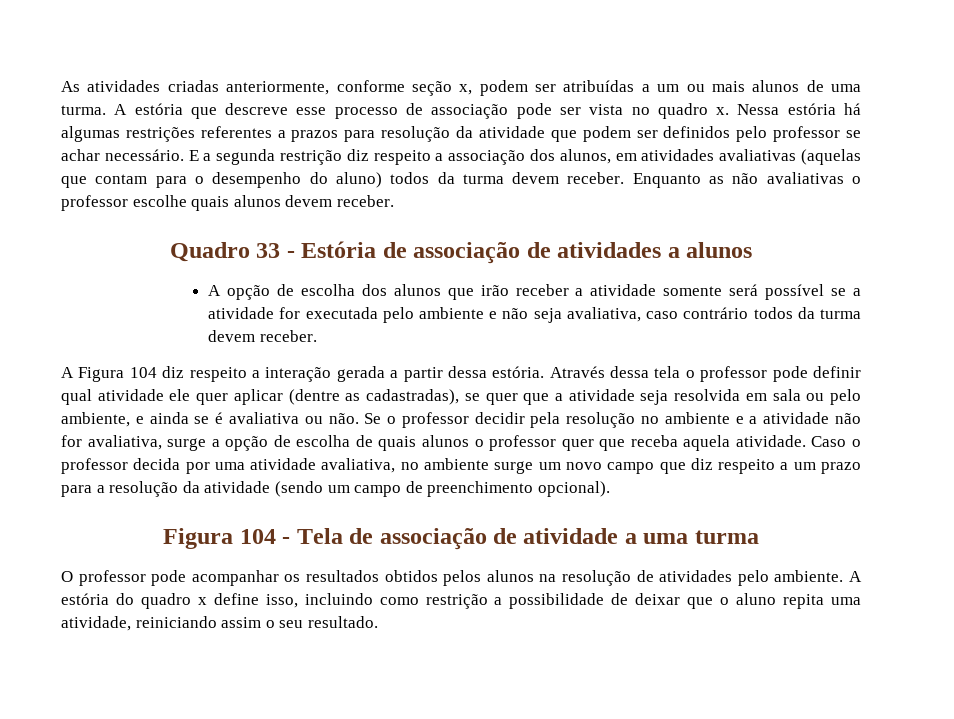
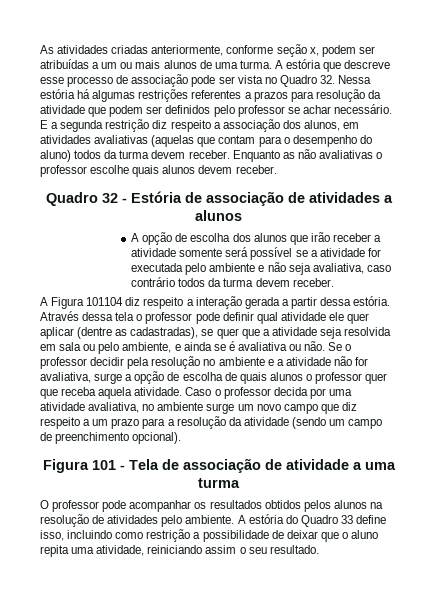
- A estória que descreve esse processo de associação pode ser vista no quadro x. Nessa estória há algumas restrições referentes a prazos para resolução da atividade que podem ser definidos pelo professor se achar necessário.
+ A estória que descreve esse processo de associação pode ser vista no Quadro 32. Nessa estória há algumas restrições referentes a prazos para resolução da atividade que podem ser definidos pelo professor se achar necessário.
- Quadro 33 - Estória de associação de atividades a alunos
+ Quadro 32 - Estória de associação de atividades a alunos
- A Figura 104 diz respeito a interação gerada a partir dessa estória.
+ A Figura 101104 diz respeito a interação gerada a partir dessa estória.
- Figura 104 - Tela de associação de atividade a uma turma
+ Figura 101 - Tela de associação de atividade a uma turma
- A estória do quadro x define isso, incluindo como restrição a possibilidade de deixar que o aluno repita uma atividade, reiniciando assim o seu resultado.
+ A estória do Quadro 33 define isso, incluindo como restrição a possibilidade de deixar que o aluno repita uma atividade, reiniciando assim o seu resultado.

